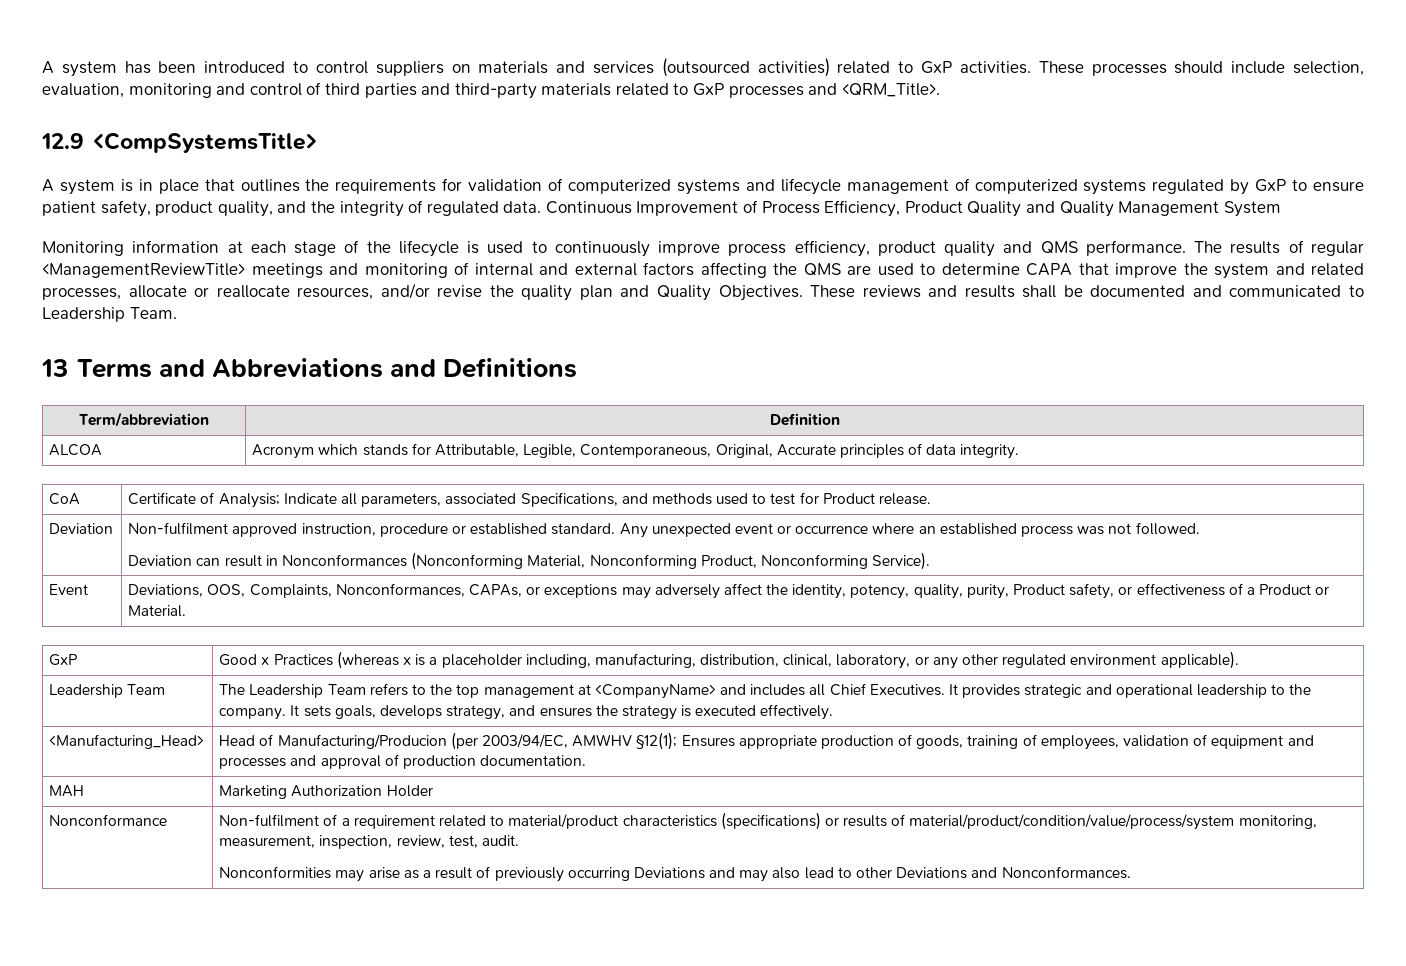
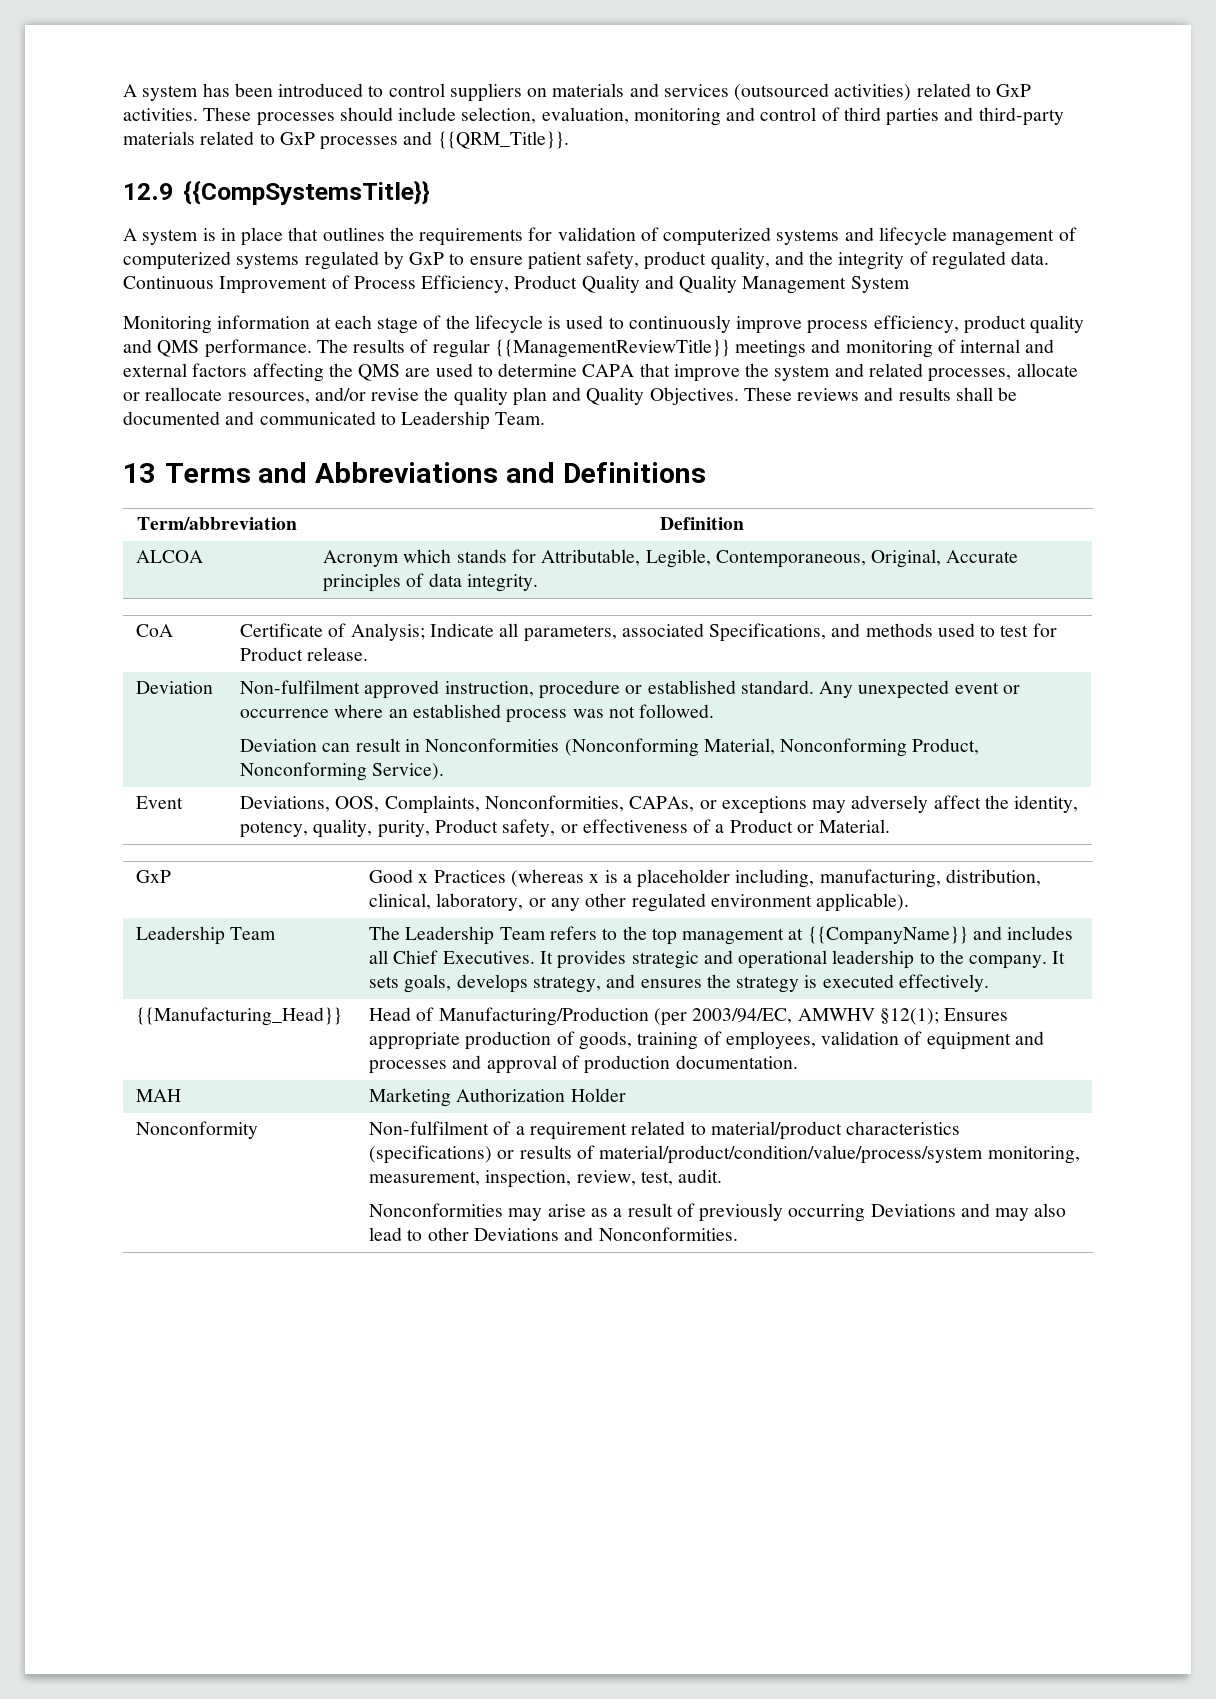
- These processes should include selection, evaluation, monitoring and control of third parties and third-party materials related to GxP processes and <QRM_Title>.
+ These processes should include selection, evaluation, monitoring and control of third parties and third-party materials related to GxP processes and {{QRM_Title}}.
- 12.9 <CompSystemsTitle>
+ 12.9 {{CompSystemsTitle}}
- The results of regular <ManagementReviewTitle> meetings and monitoring of internal and external factors affecting the QMS are used to determine CAPA that improve the system and related processes, allocate or reallocate resources, and/or revise the quality plan and Quality Objectives.
+ The results of regular {{ManagementReviewTitle}} meetings and monitoring of internal and external factors affecting the QMS are used to determine CAPA that improve the system and related processes, allocate or reallocate resources, and/or revise the quality plan and Quality Objectives.
  Deviation | Non-fulfilment approved instruction, procedure or established standard. Any unexpected event or occurrence where an established process was not followed.
- Deviation can result in Nonconformances (Nonconforming Material, Nonconforming Product, Nonconforming Service).
+ Deviation can result in Nonconformities (Nonconforming Material, Nonconforming Product, Nonconforming Service).
- Event | Deviations, OOS, Complaints, Nonconformances, CAPAs, or exceptions may adversely affect the identity, potency, quality, purity, Product safety, or effectiveness of a Product or Material.
+ Event | Deviations, OOS, Complaints, Nonconformities, CAPAs, or exceptions may adversely affect the identity, potency, quality, purity, Product safety, or effectiveness of a Product or Material.
- Leadership Team | The Leadership Team refers to the top management at <CompanyName> and includes all Chief Executives. It provides strategic and operational leadership to the company. It sets goals, develops strategy, and ensures the strategy is executed effectively.
+ Leadership Team | The Leadership Team refers to the top management at {{CompanyName}} and includes all Chief Executives. It provides strategic and operational leadership to the company. It sets goals, develops strategy, and ensures the strategy is executed effectively.
- <Manufacturing_Head> | Head of Manufacturing/Producion (per 2003/94/EC, AMWHV §12(1); Ensures appropriate production of goods, training of employees, validation of equipment and processes and approval of production documentation.
+ {{Manufacturing_Head}} | Head of Manufacturing/Production (per 2003/94/EC, AMWHV §12(1); Ensures appropriate production of goods, training of employees, validation of equipment and processes and approval of production documentation.
- Nonconformance | Non-fulfilment of a requirement related to material/product characteristics (specifications) or results of material/product/condition/value/process/system monitoring, measurement, inspection, review, test, audit.
- Nonconformities may arise as a result of previously occurring Deviations and may also lead to other Deviations and Nonconformances.
+ Nonconformity | Non-fulfilment of a requirement related to material/product characteristics (specifications) or results of material/product/condition/value/process/system monitoring, measurement, inspection, review, test, audit.
+ Nonconformities may arise as a result of previously occurring Deviations and may also lead to other Deviations and Nonconformities.

